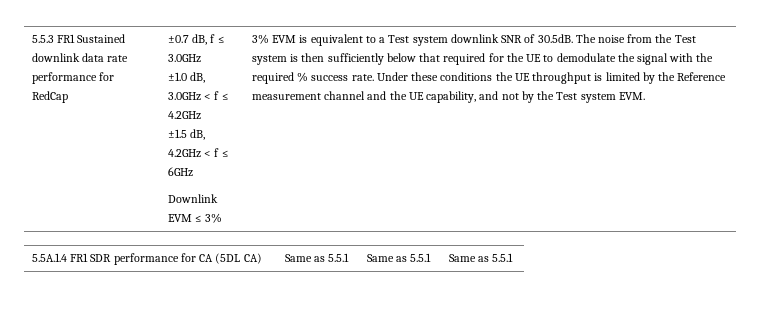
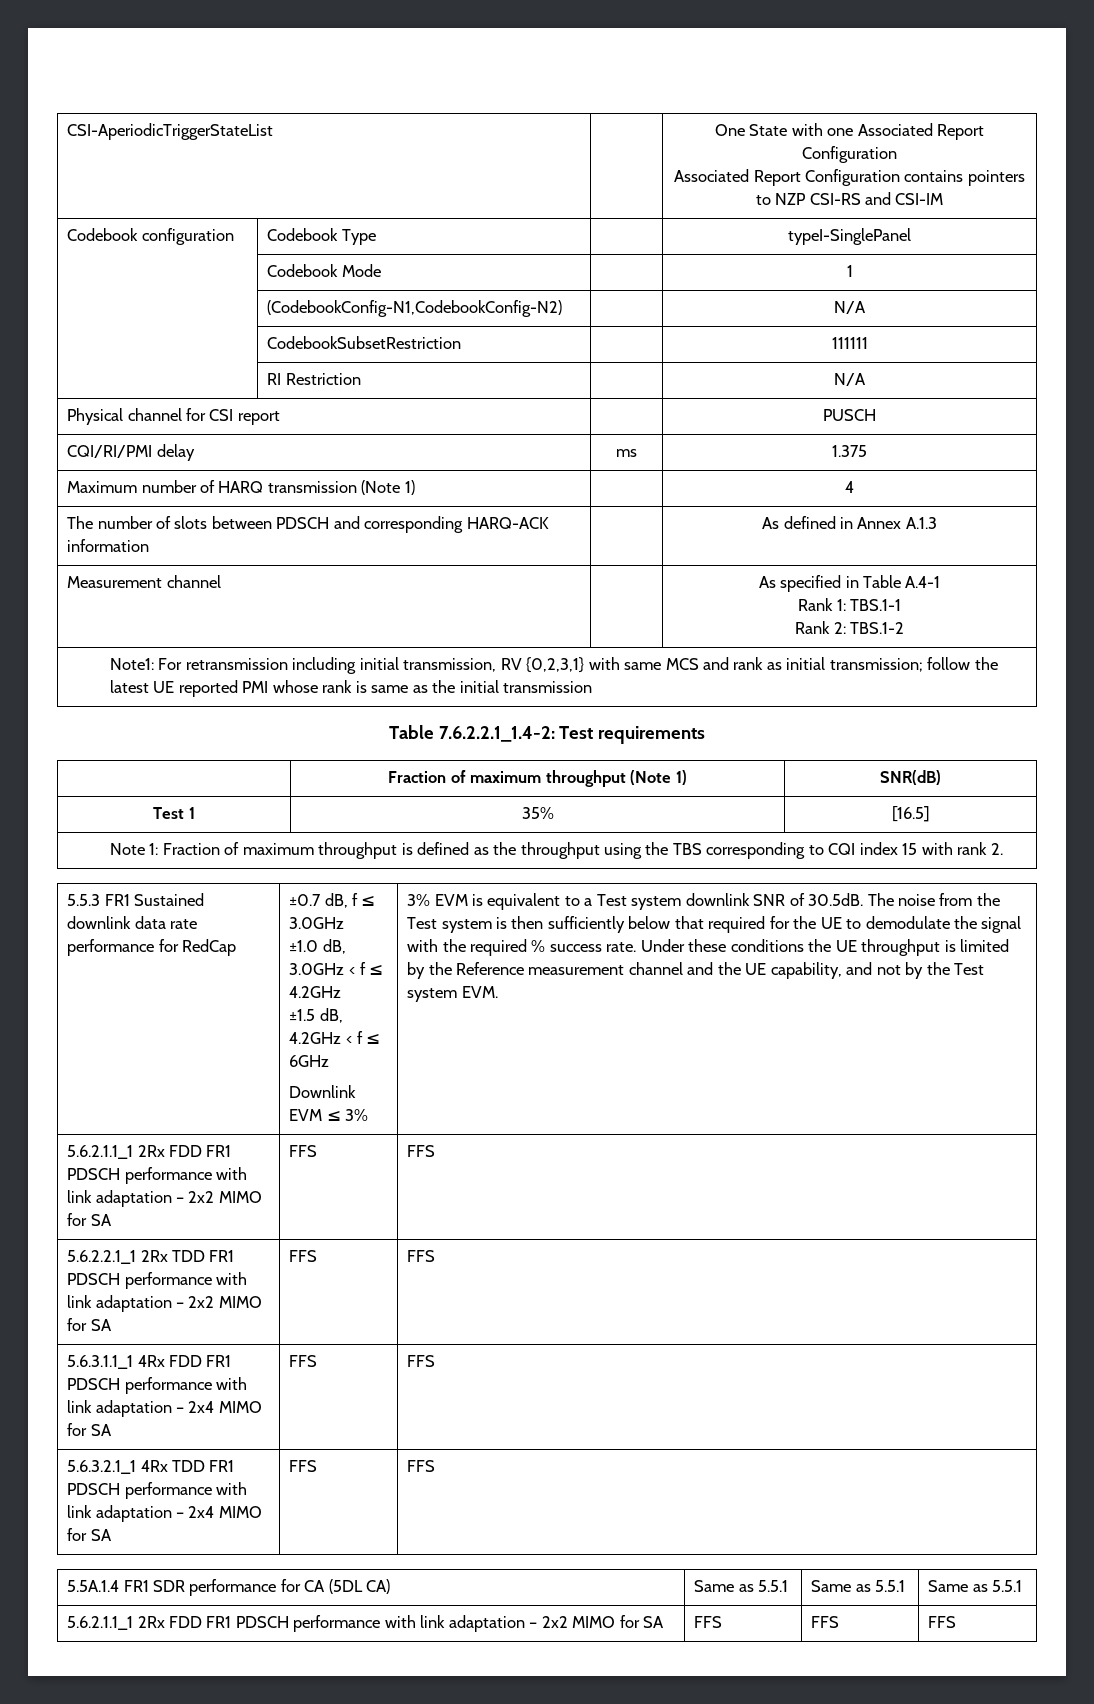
+ CSI-AperiodicTriggerStateList | | One State with one Associated Report Configuration
+ Associated Report Configuration contains pointers to NZP CSI-RS and CSI-IM
+ Codebook configuration | Codebook Type | | typeI-SinglePanel
+ | Codebook Mode | | 1
+ | (CodebookConfig-N1,CodebookConfig-N2) | | N/A
+ | CodebookSubsetRestriction | | 111111
+ | RI Restriction | | N/A
+ Physical channel for CSI report | | PUSCH
+ CQI/RI/PMI delay | ms | 1.375
+ Maximum number of HARQ transmission (Note 1) | | 4
+ The number of slots between PDSCH and corresponding HARQ-ACK information | | As defined in Annex A.1.3
+ Measurement channel | | As specified in Table A.4-1
+ Rank 1: TBS.1-1
+ Rank 2: TBS.1-2
+ Note1: For retransmission including initial transmission, RV {0,2,3,1} with same MCS and rank as initial transmission; follow the latest UE reported PMI whose rank is same as the initial transmission
+ Table 7.6.2.2.1_1.4-2: Test requirements
+ | Fraction of maximum throughput (Note 1) | SNR(dB)
+ Test 1 | 35% | [16.5]
+ Note 1: Fraction of maximum throughput is defined as the throughput using the TBS corresponding to CQI index 15 with rank 2.
  Under these conditions the UE throughput is limited by the Reference measurement channel and the UE capability, and not by the Test system EVM.
+ 5.6.2.1.1_1 2Rx FDD FR1 PDSCH performance with link adaptation – 2x2 MIMO for SA | FFS | FFS
+ 5.6.2.2.1_1 2Rx TDD FR1 PDSCH performance with link adaptation – 2x2 MIMO for SA | FFS | FFS
+ 5.6.3.1.1_1 4Rx FDD FR1 PDSCH performance with link adaptation – 2x4 MIMO for SA | FFS | FFS
+ 5.6.3.2.1_1 4Rx TDD FR1 PDSCH performance with link adaptation – 2x4 MIMO for SA | FFS | FFS
+ 5.6.2.1.1_1 2Rx FDD FR1 PDSCH performance with link adaptation – 2x2 MIMO for SA | FFS | FFS | FFS

